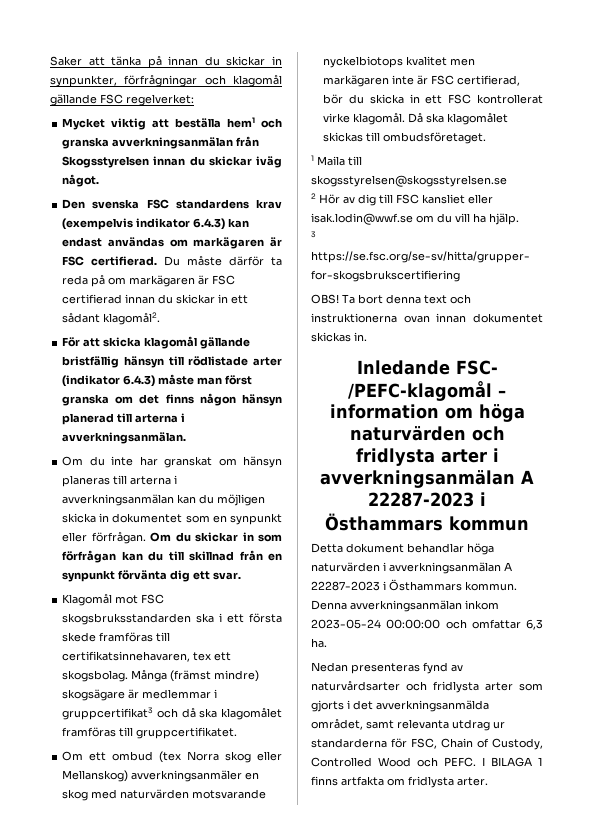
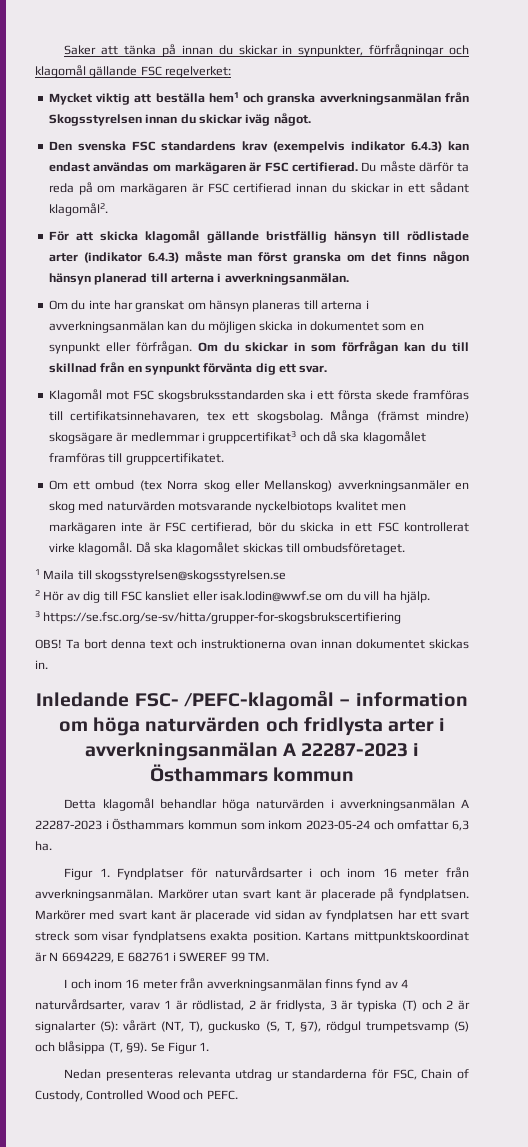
- Detta dokument behandlar höga naturvärden i avverkningsanmälan A 22287-2023 i Östhammars kommun. Denna avverkningsanmälan inkom 2023-05-24 00:00:00 och omfattar 6,3 ha.
+ Detta klagomål behandlar höga naturvärden i avverkningsanmälan A 22287-2023 i Östhammars kommun som inkom 2023-05-24 och omfattar 6,3 ha.
- Nedan presenteras fynd av naturvårdsarter och fridlysta arter som gjorts i det avverkningsanmälda området, samt relevanta utdrag ur standarderna för FSC, Chain of Custody, Controlled Wood och PEFC. I BILAGA 1 finns artfakta om fridlysta arter.
+ Figur 1. Fyndplatser för naturvårdsarter i och inom 16 meter från avverkningsanmälan. Markörer utan svart kant är placerade på fyndplatsen. Markörer med svart kant är placerade vid sidan av fyndplatsen har ett svart streck som visar fyndplatsens exakta position. Kartans mittpunktskoordinat är N 6694229, E 682761 i SWEREF 99 TM.
+ I och inom 16 meter från avverkningsanmälan finns fynd av 4 naturvårdsarter, varav 1 är rödlistad, 2 är fridlysta, 3 är typiska (T) och 2 är signalarter (S): vårärt (NT, T), guckusko (S, T, §7), rödgul trumpetsvamp (S) och blåsippa (T, §9). Se Figur 1.
+ Nedan presenteras relevanta utdrag ur standarderna för FSC, Chain of Custody, Controlled Wood och PEFC.

